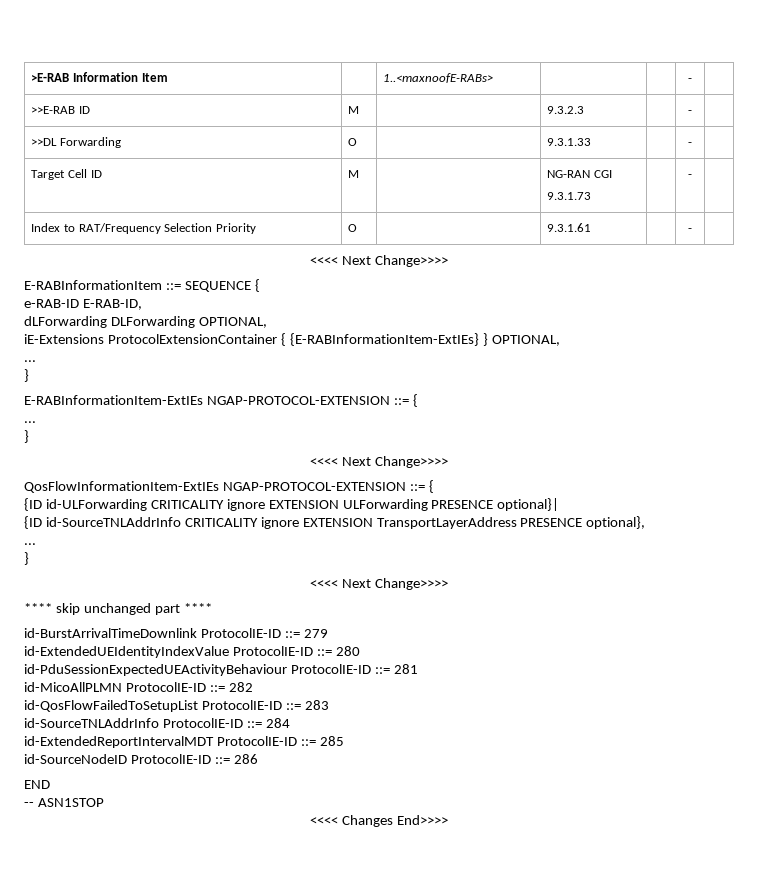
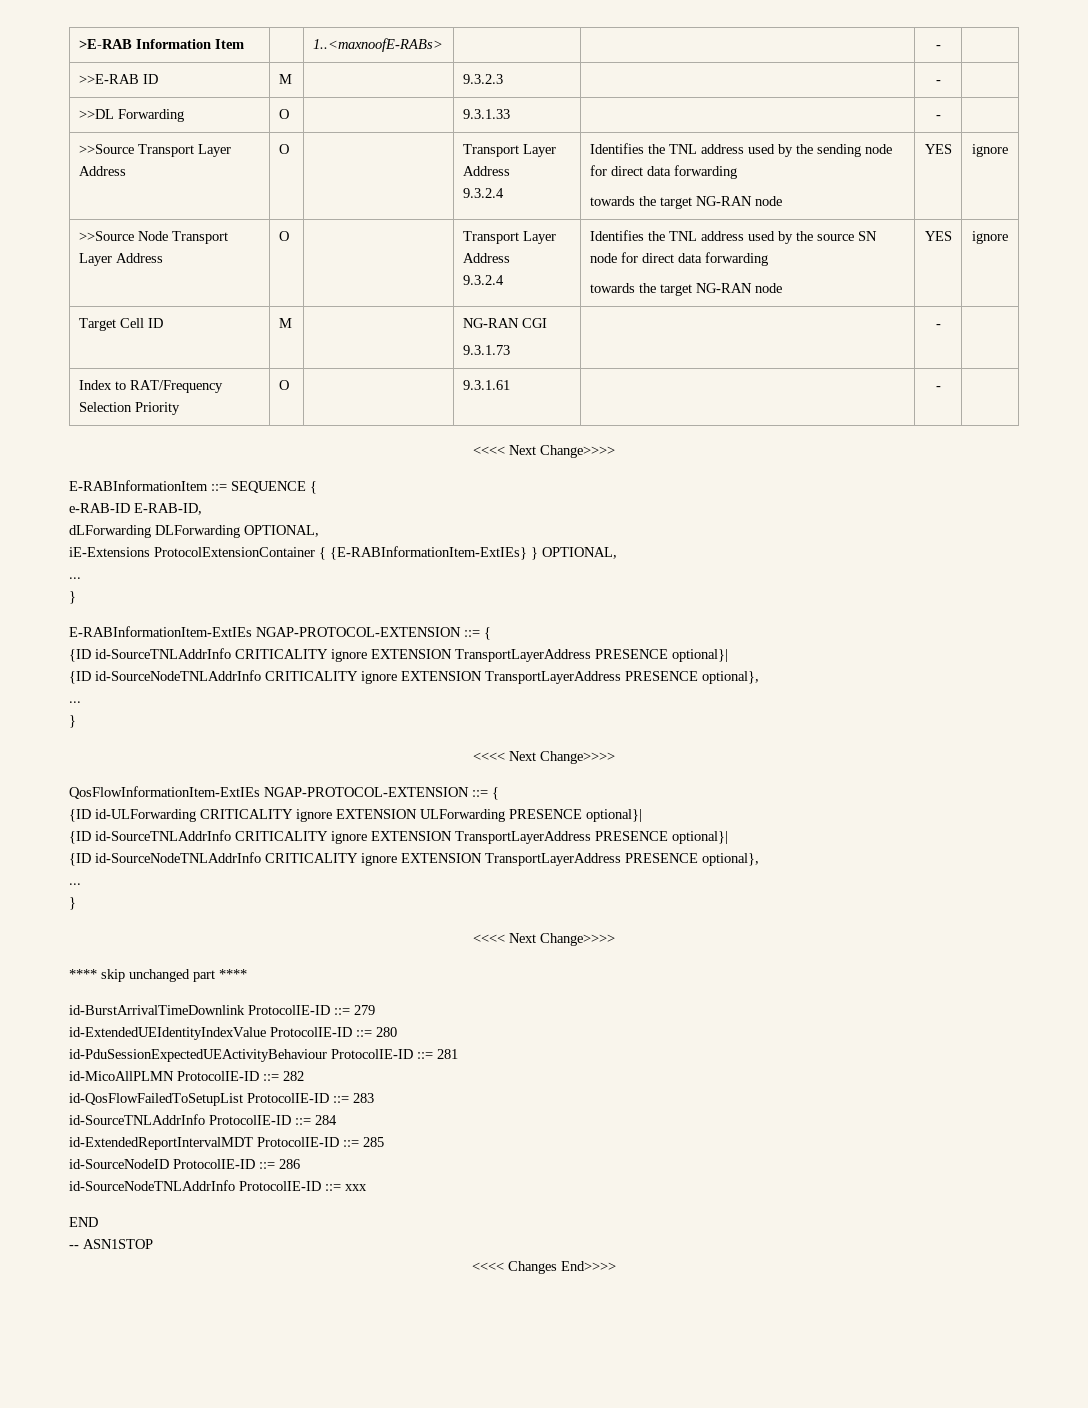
+ >>Source Transport Layer Address | O | | Transport Layer Address
+ 9.3.2.4 | Identifies the TNL address used by the sending node for direct data forwarding
+ towards the target NG-RAN node | YES | ignore
+ >>Source Node Transport Layer Address | O | | Transport Layer Address
+ 9.3.2.4 | Identifies the TNL address used by the source SN node for direct data forwarding
+ towards the target NG-RAN node | YES | ignore
  E-RABInformationItem-ExtIEs NGAP-PROTOCOL-EXTENSION ::= {
+ {ID id-SourceTNLAddrInfo CRITICALITY ignore EXTENSION TransportLayerAddress PRESENCE optional}|
+ {ID id-SourceNodeTNLAddrInfo CRITICALITY ignore EXTENSION TransportLayerAddress PRESENCE optional},
  {ID id-ULForwarding CRITICALITY ignore EXTENSION ULForwarding PRESENCE optional}|
- {ID id-SourceTNLAddrInfo CRITICALITY ignore EXTENSION TransportLayerAddress PRESENCE optional},
+ {ID id-SourceTNLAddrInfo CRITICALITY ignore EXTENSION TransportLayerAddress PRESENCE optional}|
+ {ID id-SourceNodeTNLAddrInfo CRITICALITY ignore EXTENSION TransportLayerAddress PRESENCE optional},
+ id-SourceNodeTNLAddrInfo ProtocolIE-ID ::= xxx

